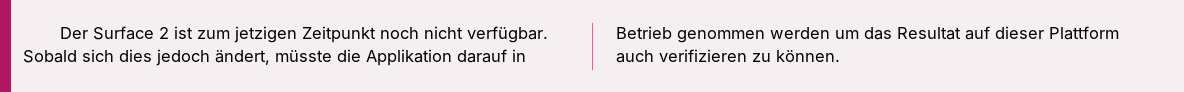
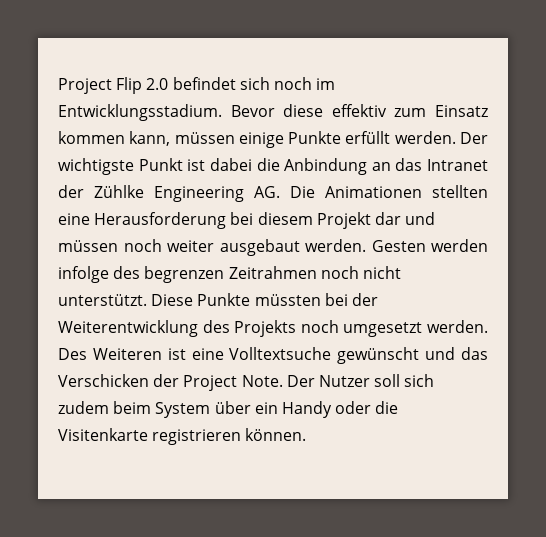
- Der Surface 2 ist zum jetzigen Zeitpunkt noch nicht verfügbar. Sobald sich dies jedoch ändert, müsste die Applikation darauf in Betrieb genommen werden um das Resultat auf dieser Plattform auch verifizieren zu können.
+ Project Flip 2.0 befindet sich noch im Entwicklungsstadium. Bevor diese effektiv zum Einsatz kommen kann, müssen einige Punkte erfüllt werden. Der wichtigste Punkt ist dabei die Anbindung an das Intranet der Zühlke Engineering AG. Die Animationen stellten eine Herausforderung bei diesem Projekt dar und müssen noch weiter ausgebaut werden. Gesten werden infolge des begrenzen Zeitrahmen noch nicht unterstützt. Diese Punkte müssten bei der Weiterentwicklung des Projekts noch umgesetzt werden. Des Weiteren ist eine Volltextsuche gewünscht und das Verschicken der Project Note. Der Nutzer soll sich zudem beim System über ein Handy oder die Visitenkarte registrieren können.

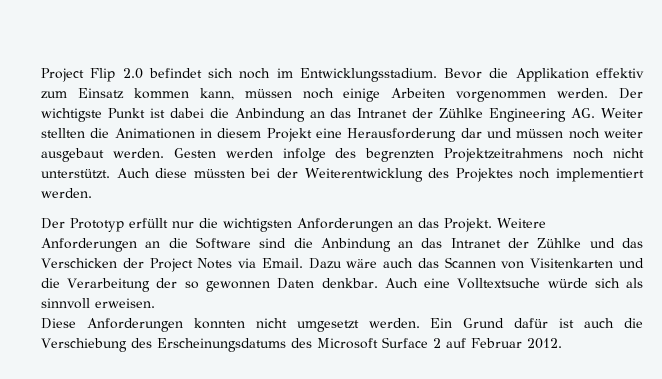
- Bevor diese effektiv zum Einsatz kommen kann, müssen einige Punkte erfüllt werden.
+ Bevor die Applikation effektiv zum Einsatz kommen kann, müssen noch einige Arbeiten vorgenommen werden.
- Der wichtigste Punkt ist dabei die Anbindung an das Intranet der Zühlke Engineering AG. Die Animationen stellten eine Herausforderung bei diesem Projekt dar und müssen noch weiter ausgebaut werden.
+ Der wichtigste Punkt ist dabei die Anbindung an das Intranet der Zühlke Engineering AG. Weiter stellten die Animationen in diesem Projekt eine Herausforderung dar und müssen noch weiter ausgebaut werden.
- Gesten werden infolge des begrenzen Zeitrahmen noch nicht unterstützt.
+ Gesten werden infolge des begrenzten Projektzeitrahmens noch nicht unterstützt.
- Diese Punkte müssten bei der Weiterentwicklung des Projekts noch umgesetzt werden. Des Weiteren ist eine Volltextsuche gewünscht und das Verschicken der Project Note. Der Nutzer soll sich zudem beim System über ein Handy oder die Visitenkarte registrieren können.
+ Auch diese müssten bei der Weiterentwicklung des Projektes noch implementiert werden.
+ Der Prototyp erfüllt nur die wichtigsten Anforderungen an das Projekt. Weitere Anforderungen an die Software sind die Anbindung an das Intranet der Zühlke und das Verschicken der Project Notes via Email. Dazu wäre auch das Scannen von Visitenkarten und die Verarbeitung der so gewonnen Daten denkbar. Auch eine Volltextsuche würde sich als sinnvoll erweisen.
+ Diese Anforderungen konnten nicht umgesetzt werden. Ein Grund dafür ist auch die Verschiebung des Erscheinungsdatums des Microsoft Surface 2 auf Februar 2012.

